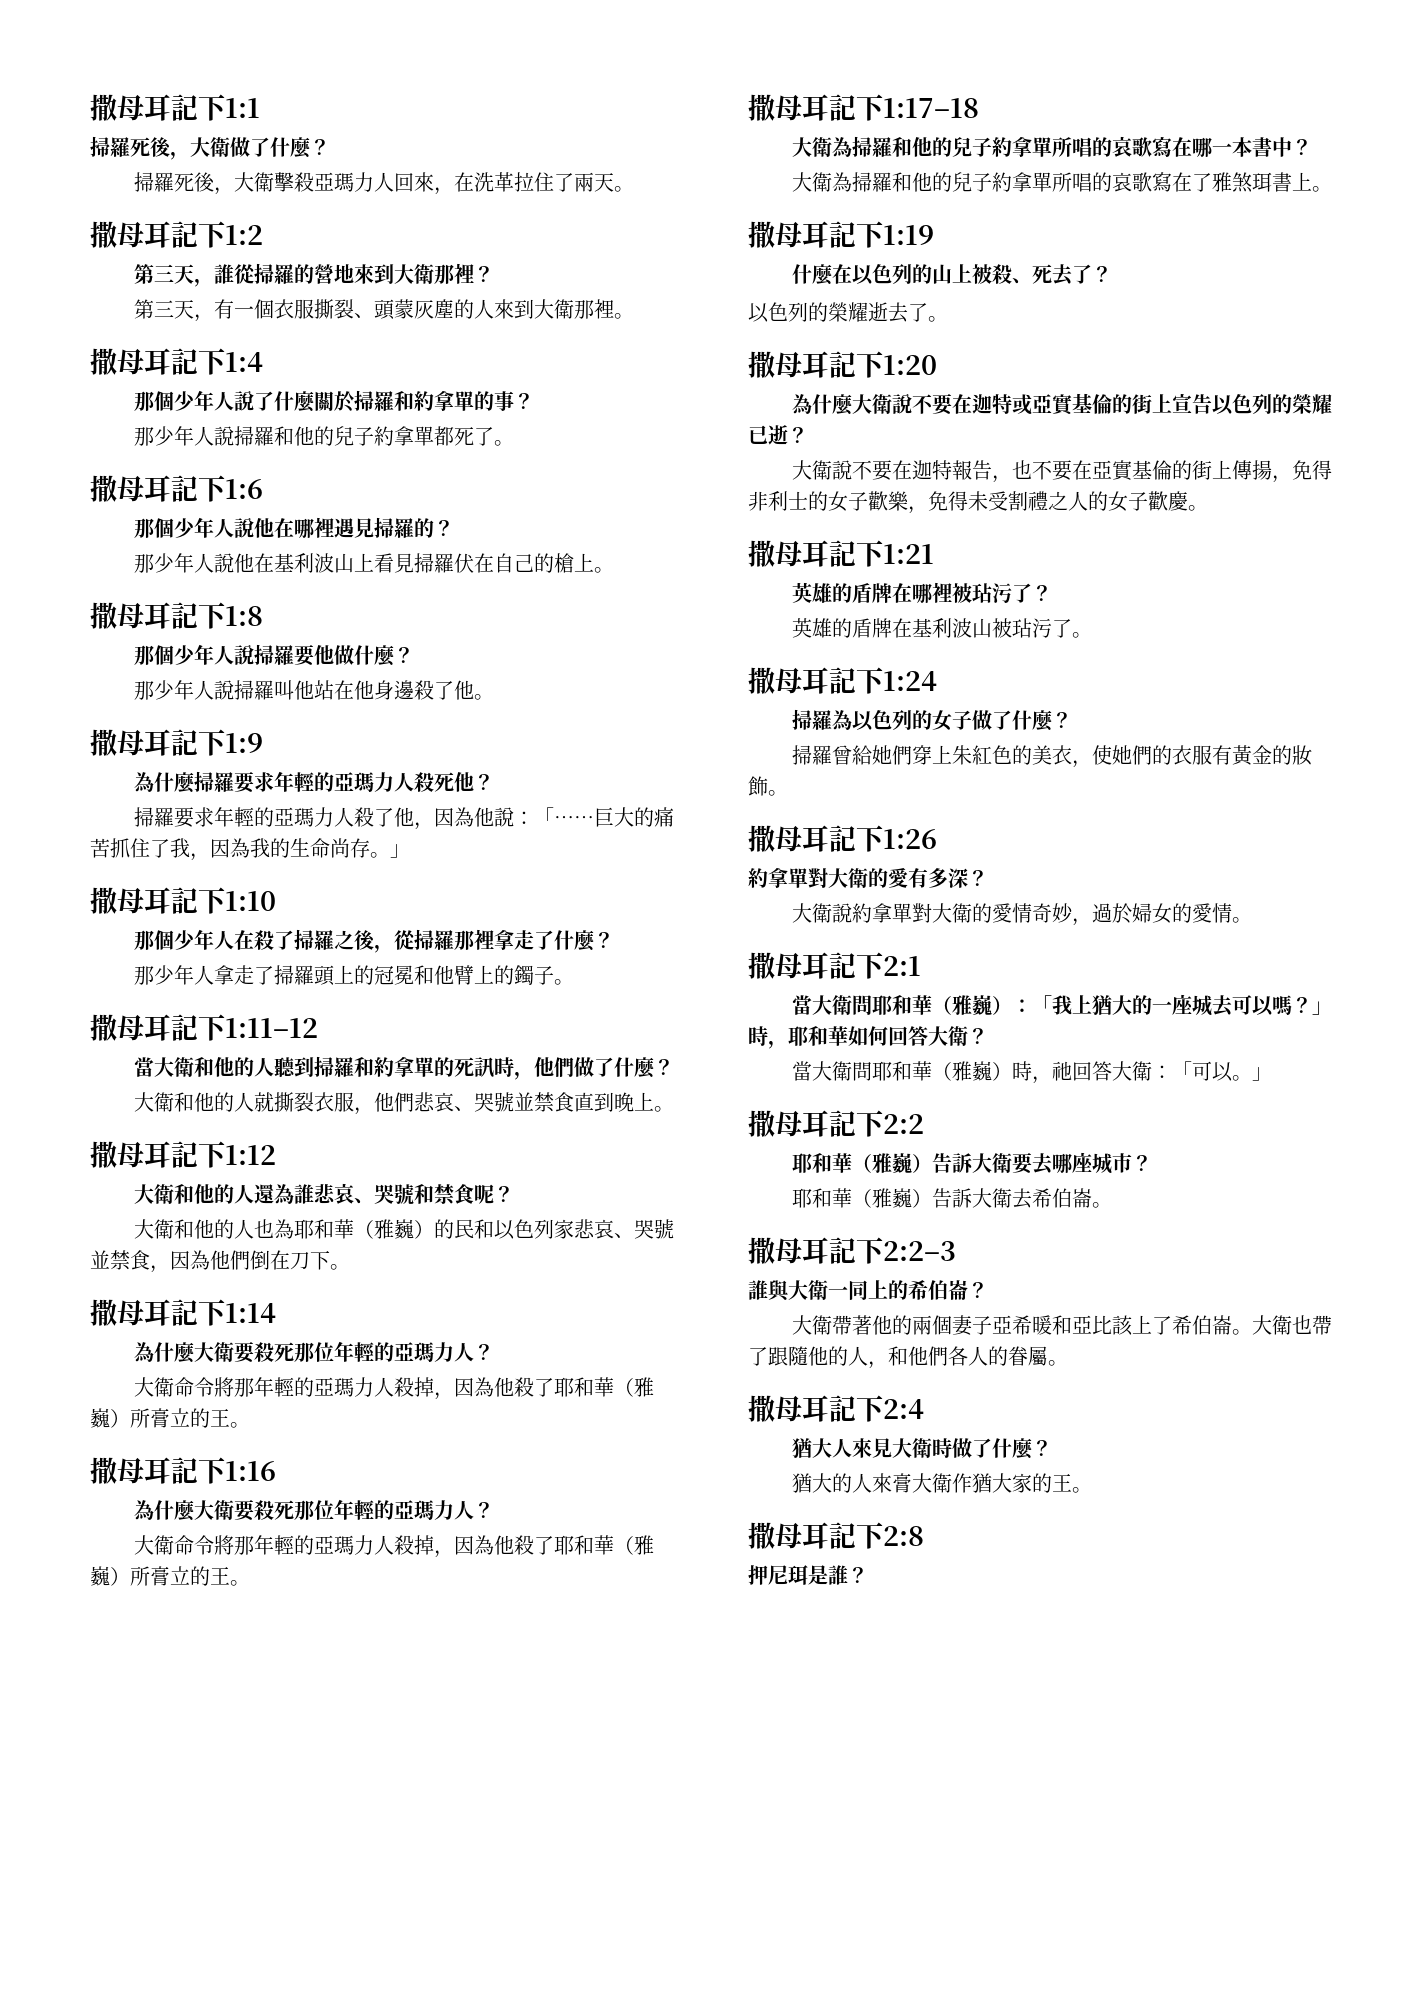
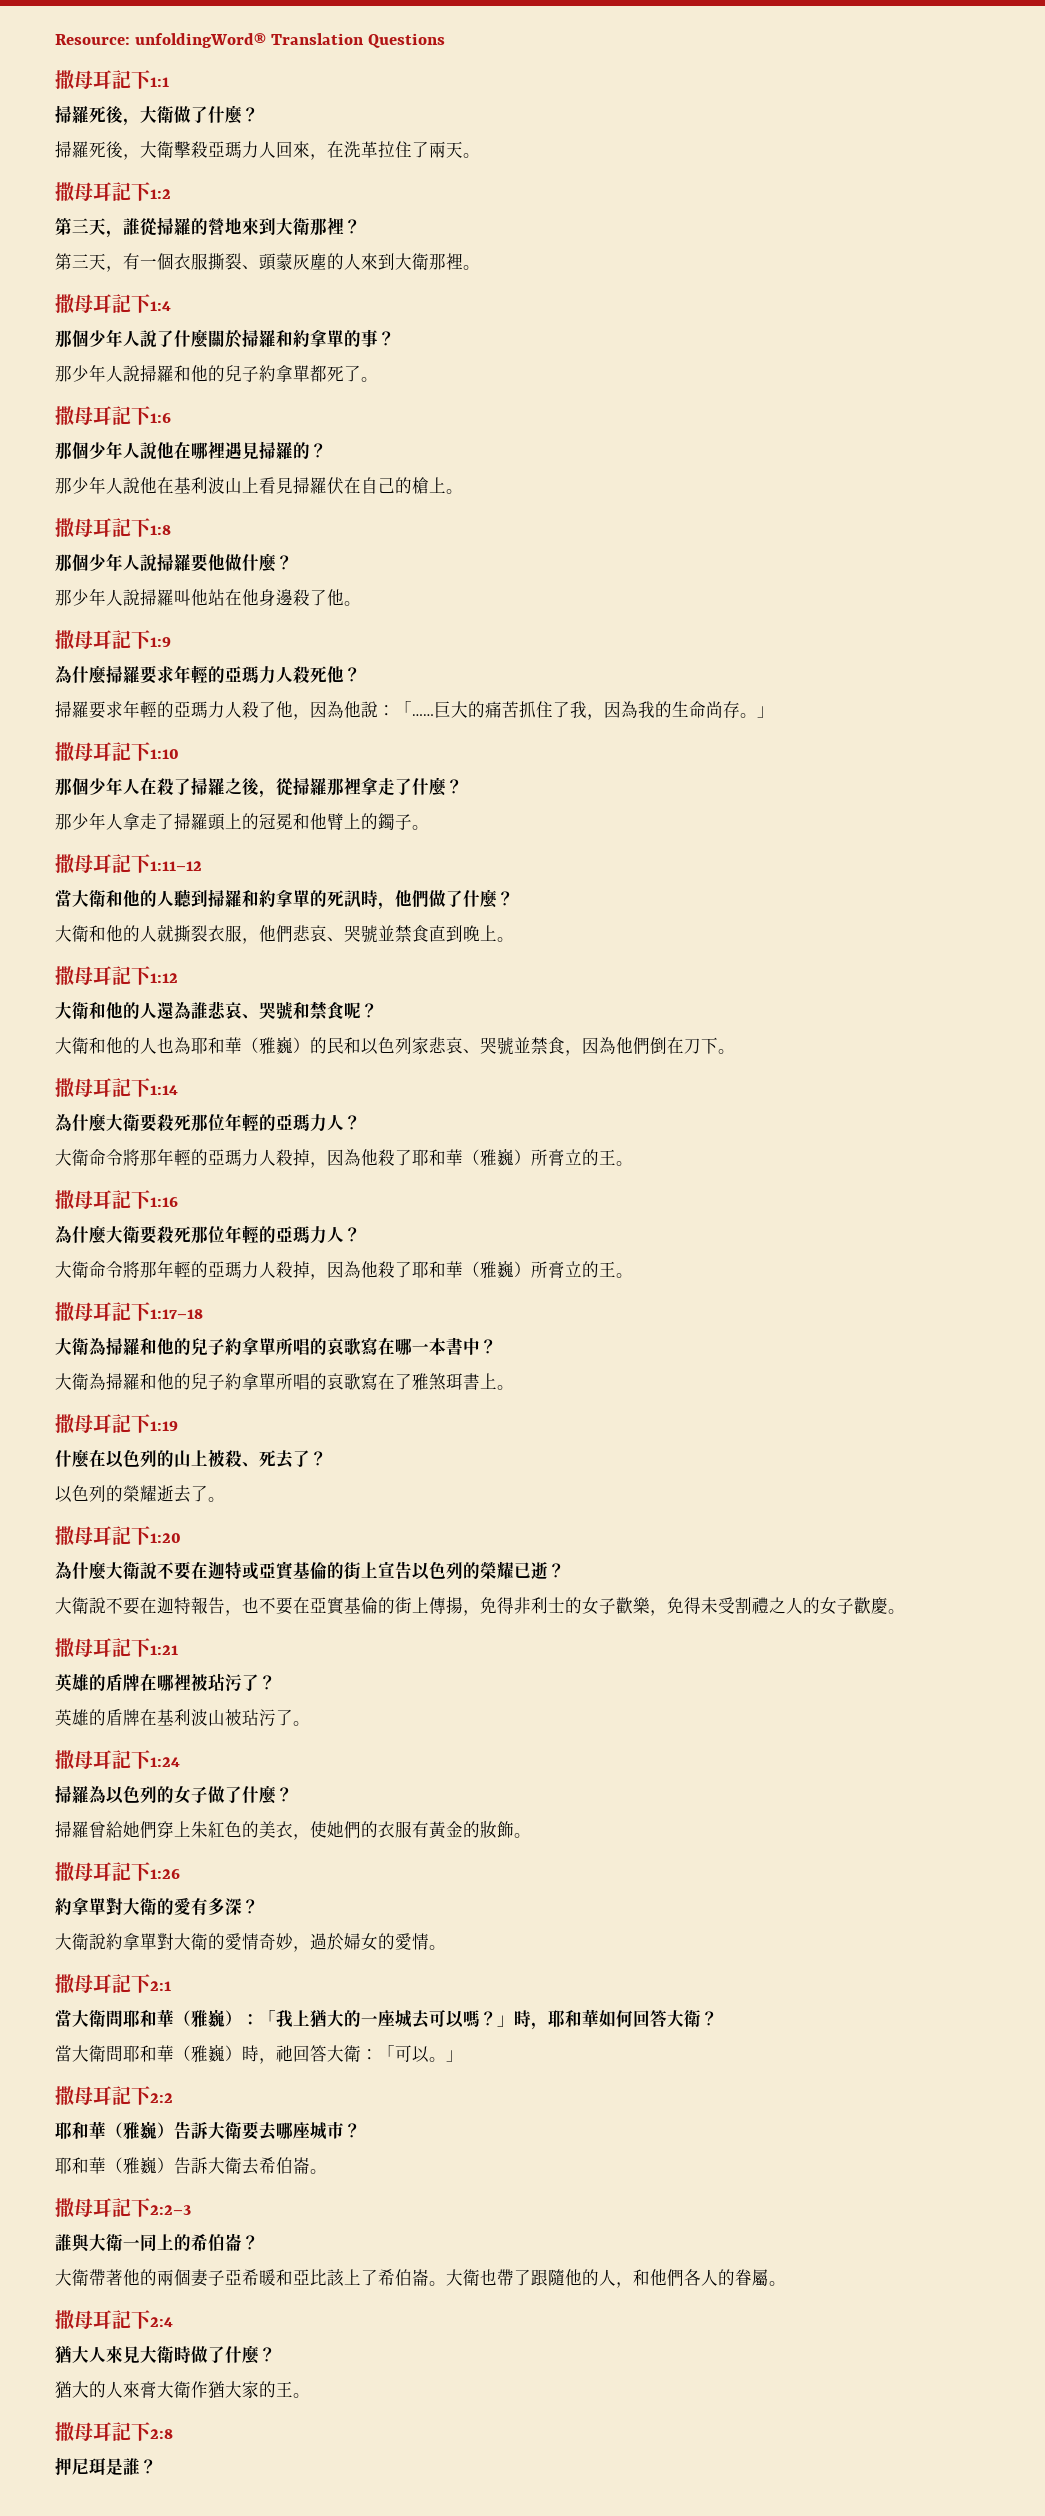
+ Resource: unfoldingWord® Translation Questions

